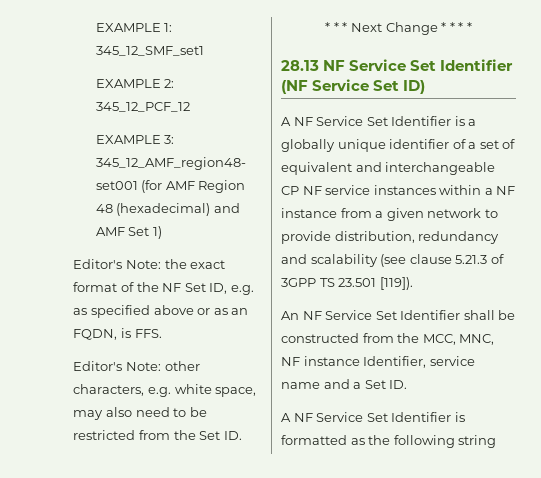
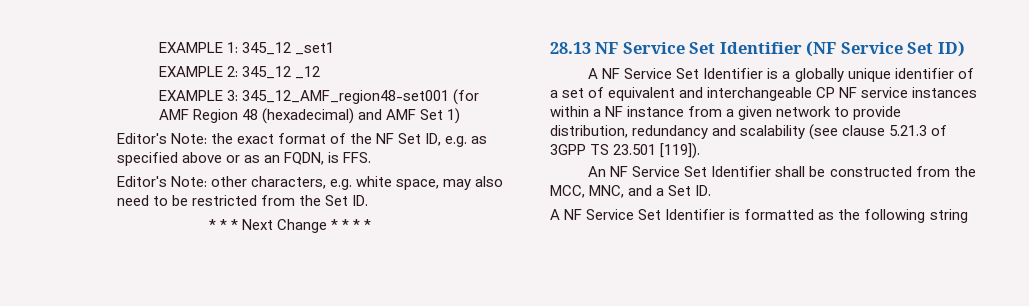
- EXAMPLE 1: 345_12_SMF_set1
+ EXAMPLE 1: 345_12 _set1
- EXAMPLE 2: 345_12_PCF_12
+ EXAMPLE 2: 345_12 _12
- An NF Service Set Identifier shall be constructed from the MCC, MNC, NF instance Identifier, service name and a Set ID.
+ An NF Service Set Identifier shall be constructed from the MCC, MNC, and a Set ID.

